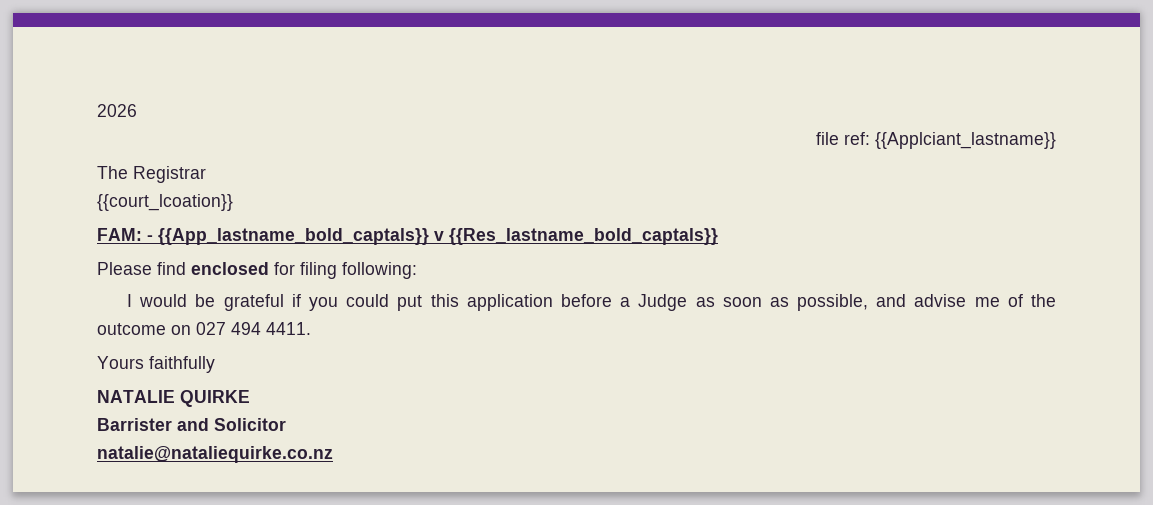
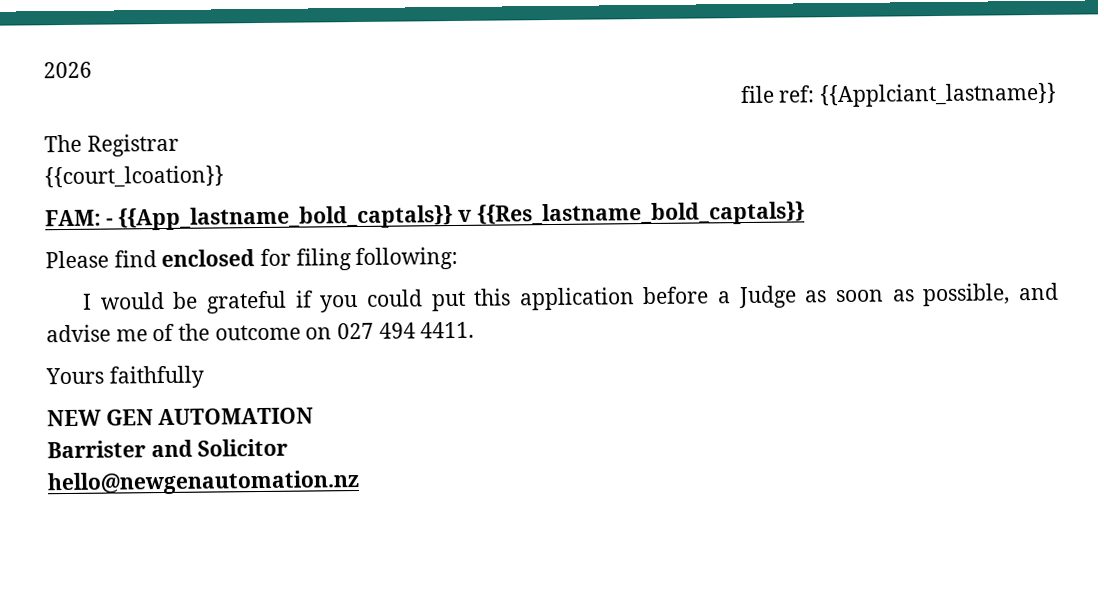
- NATALIE QUIRKE
+ NEW GEN AUTOMATION
- natalie@nataliequirke.co.nz
+ hello@newgenautomation.nz

